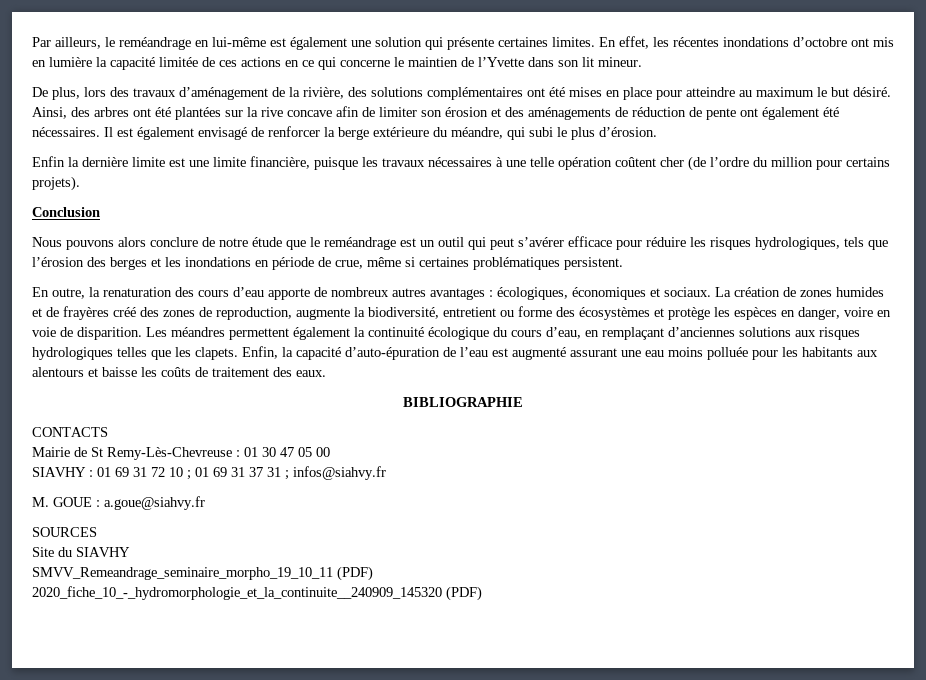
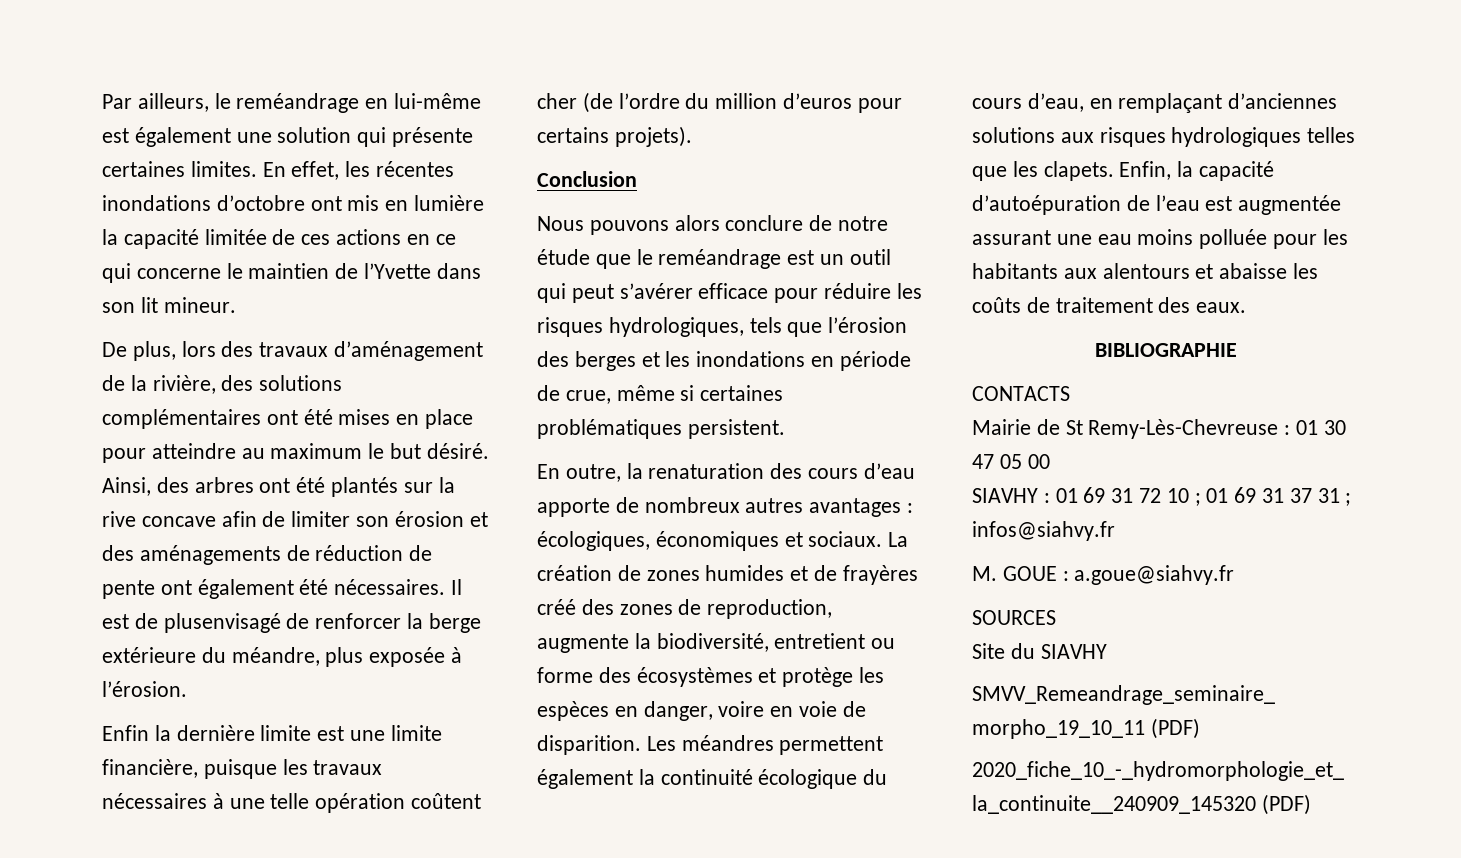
- Ainsi, des arbres ont été plantées sur la rive concave afin de limiter son érosion et des aménagements de réduction de pente ont également été nécessaires.
+ Ainsi, des arbres ont été plantés sur la rive concave afin de limiter son érosion et des aménagements de réduction de pente ont également été nécessaires.
- Il est également envisagé de renforcer la berge extérieure du méandre, qui subi le plus d’érosion.
+ Il est de plusenvisagé de renforcer la berge extérieure du méandre, plus exposée à l’érosion.
- Enfin la dernière limite est une limite financière, puisque les travaux nécessaires à une telle opération coûtent cher (de l’ordre du million pour certains projets).
+ Enfin la dernière limite est une limite financière, puisque les travaux nécessaires à une telle opération coûtent cher (de l’ordre du million d’euros pour certains projets).
- Enfin, la capacité d’auto-épuration de l’eau est augmenté assurant une eau moins polluée pour les habitants aux alentours et baisse les coûts de traitement des eaux.
+ Enfin, la capacité d’autoépuration de l’eau est augmentée assurant une eau moins polluée pour les habitants aux alentours et abaisse les coûts de traitement des eaux.

